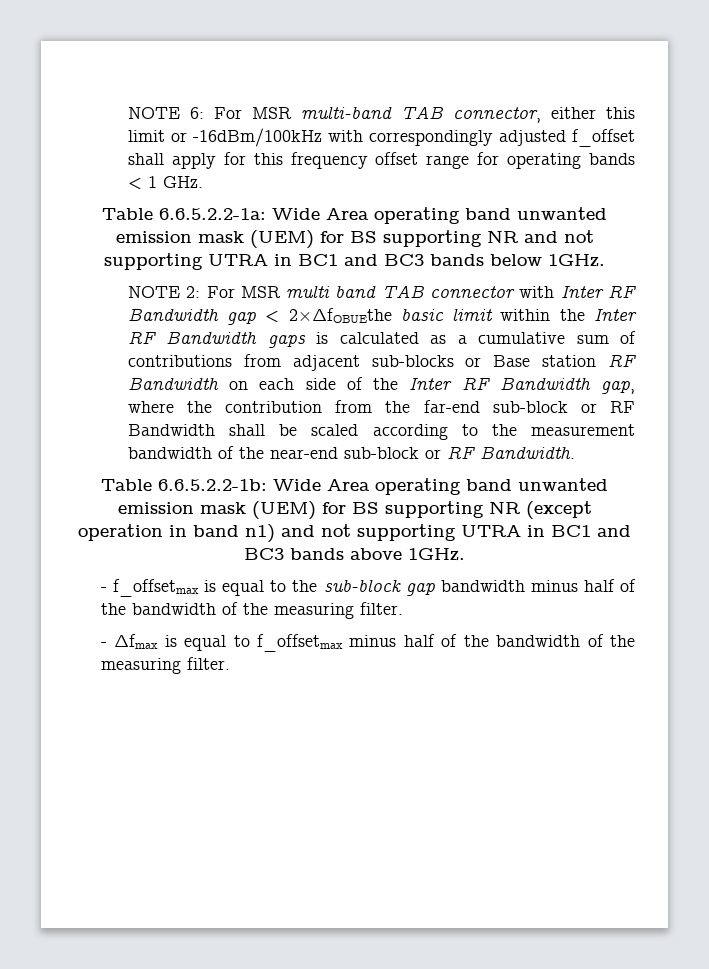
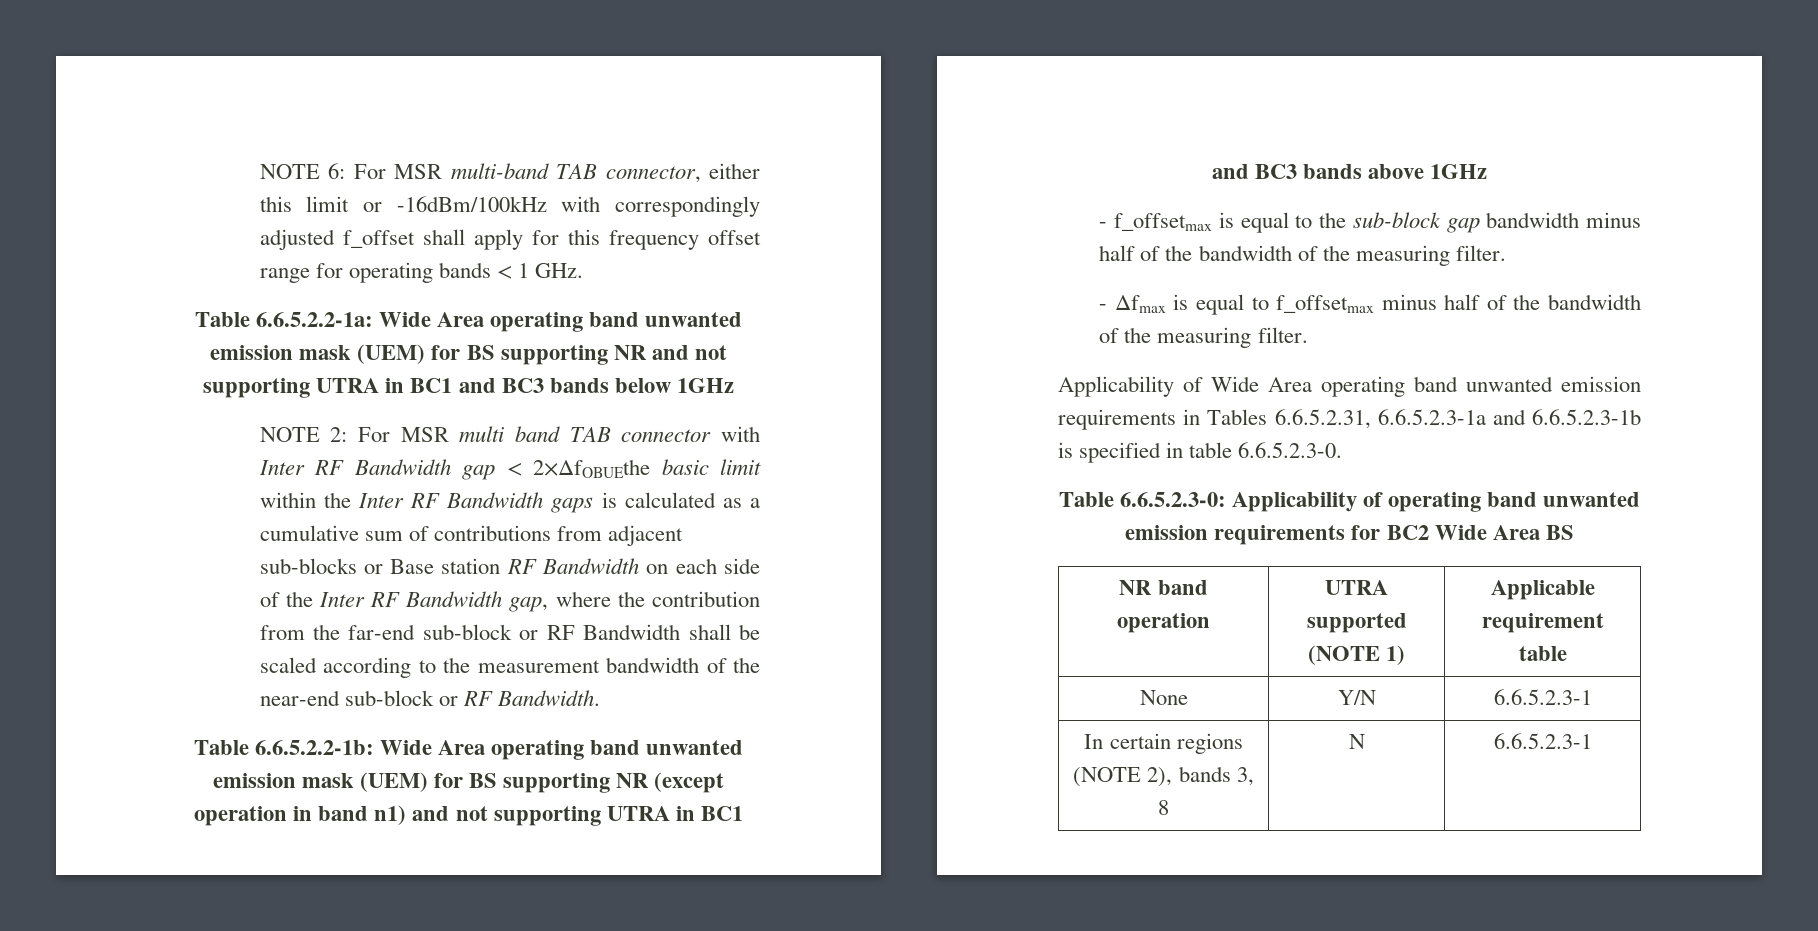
- Table 6.6.5.2.2-1a: Wide Area operating band unwanted emission mask (UEM) for BS supporting NR and not supporting UTRA in BC1 and BC3 bands below 1GHz.
+ Table 6.6.5.2.2-1a: Wide Area operating band unwanted emission mask (UEM) for BS supporting NR and not supporting UTRA in BC1 and BC3 bands below 1GHz
- Table 6.6.5.2.2-1b: Wide Area operating band unwanted emission mask (UEM) for BS supporting NR (except operation in band n1) and not supporting UTRA in BC1 and BC3 bands above 1GHz.
+ Table 6.6.5.2.2-1b: Wide Area operating band unwanted emission mask (UEM) for BS supporting NR (except operation in band n1) and not supporting UTRA in BC1 and BC3 bands above 1GHz
+ Applicability of Wide Area operating band unwanted emission requirements in Tables 6.6.5.2.31, 6.6.5.2.3-1a and 6.6.5.2.3-1b is specified in table 6.6.5.2.3-0.
+ Table 6.6.5.2.3-0: Applicability of operating band unwanted emission requirements for BC2 Wide Area BS
+ NR band operation | UTRA supported (NOTE 1) | Applicable requirement table
+ None | Y/N | 6.6.5.2.3-1
+ In certain regions (NOTE 2), bands 3, 8 | N | 6.6.5.2.3-1

